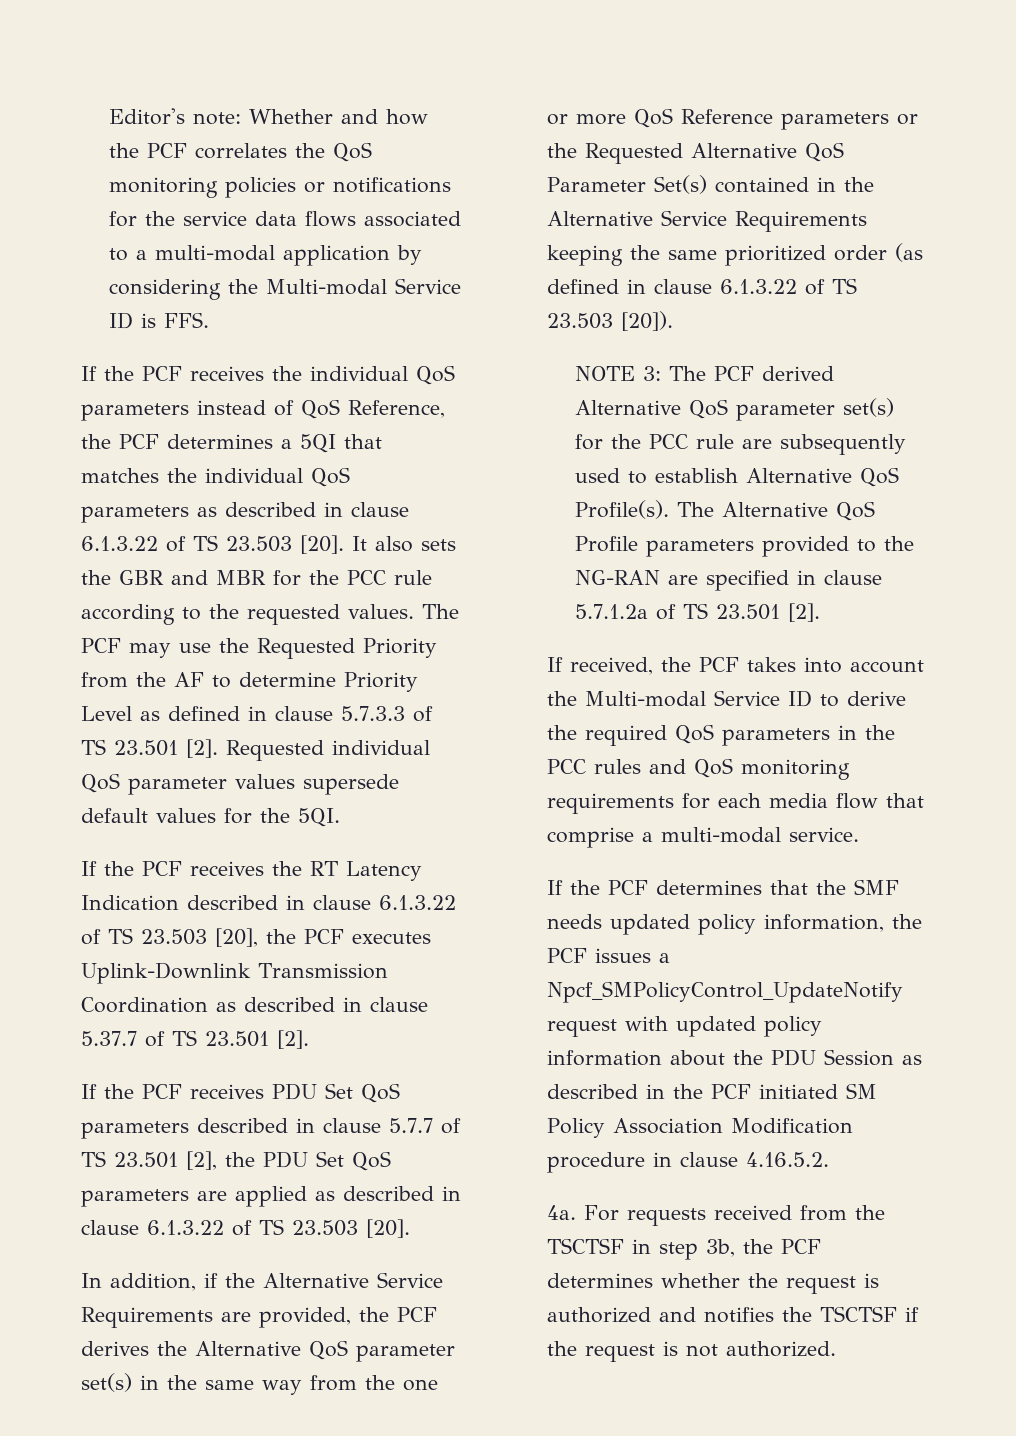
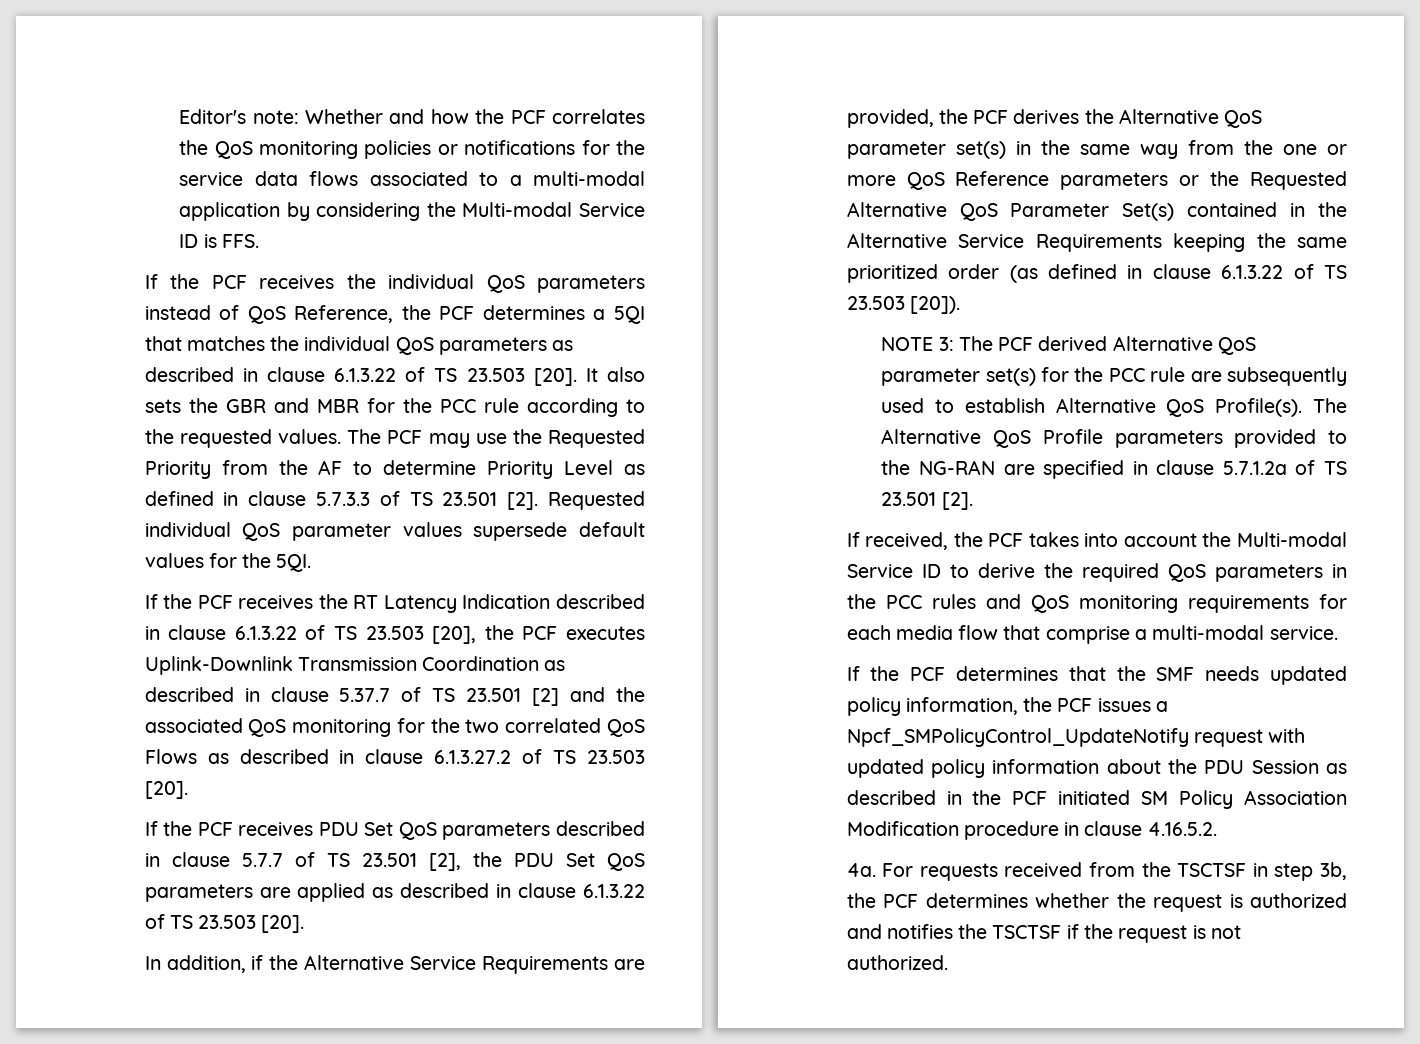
- If the PCF receives the RT Latency Indication described in clause 6.1.3.22 of TS 23.503 [20], the PCF executes Uplink-Downlink Transmission Coordination as described in clause 5.37.7 of TS 23.501 [2].
+ If the PCF receives the RT Latency Indication described in clause 6.1.3.22 of TS 23.503 [20], the PCF executes Uplink-Downlink Transmission Coordination as described in clause 5.37.7 of TS 23.501 [2] and the associated QoS monitoring for the two correlated QoS Flows as described in clause 6.1.3.27.2 of TS 23.503 [20].

